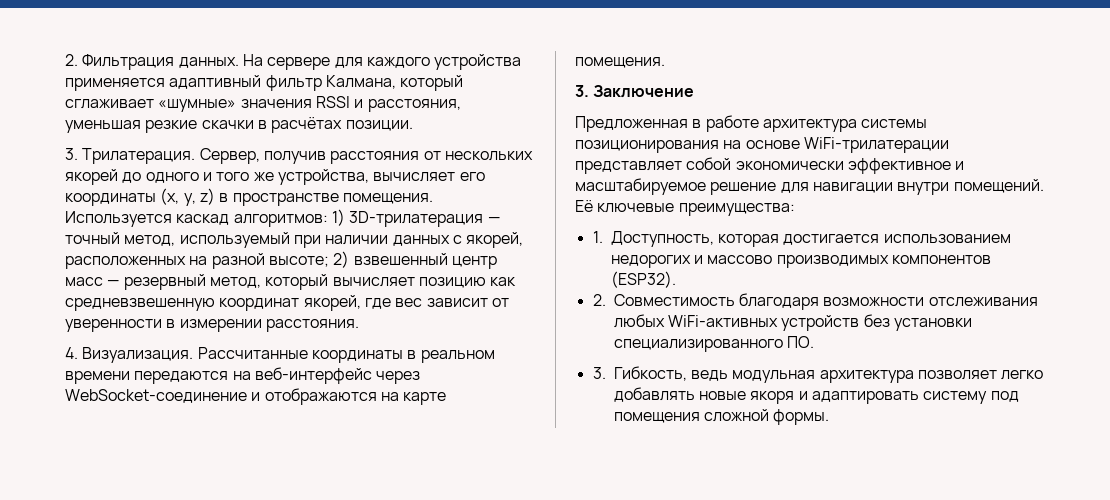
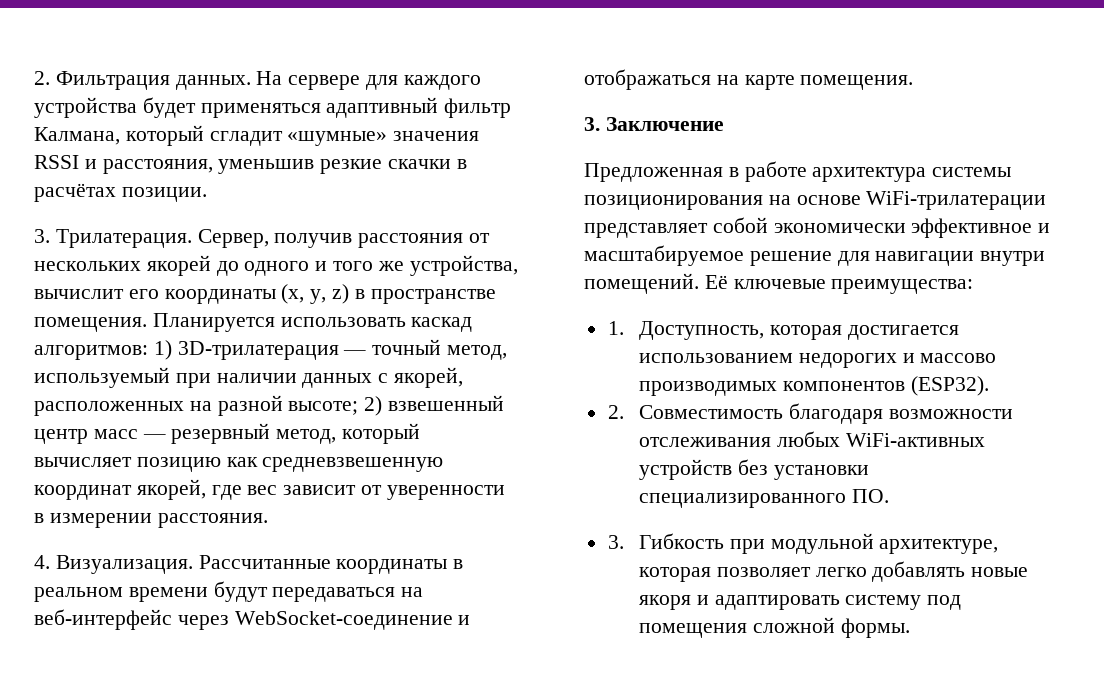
- На сервере для каждого устройства применяется адаптивный фильтр Калмана, который сглаживает «шумные» значения RSSI и расстояния, уменьшая резкие скачки в расчётах позиции.
+ На сервере для каждого устройства будет применяться адаптивный фильтр Калмана, который сгладит «шумные» значения RSSI и расстояния, уменьшив резкие скачки в расчётах позиции.
- Сервер, получив расстояния от нескольких якорей до одного и того же устройства, вычисляет его координаты (x, y, z) в пространстве помещения.
+ Сервер, получив расстояния от нескольких якорей до одного и того же устройства, вычислит его координаты (x, y, z) в пространстве помещения.
- Используется каскад алгоритмов: 1) 3D-трилатерация — точный метод, используемый при наличии данных с якорей, расположенных на разной высоте; 2) взвешенный центр масс — резервный метод, который вычисляет позицию как средневзвешенную координат якорей, где вес зависит от уверенности в измерении расстояния.
+ Планируется использовать каскад алгоритмов: 1) 3D-трилатерация — точный метод, используемый при наличии данных с якорей, расположенных на разной высоте; 2) взвешенный центр масс — резервный метод, который вычисляет позицию как средневзвешенную координат якорей, где вес зависит от уверенности в измерении расстояния.
- Рассчитанные координаты в реальном времени передаются на веб-интерфейс через WebSocket-соединение и отображаются на карте помещения.
+ Рассчитанные координаты в реальном времени будут передаваться на веб-интерфейс через WebSocket-соединение и отображаться на карте помещения.
- 3. Гибкость, ведь модульная архитектура позволяет легко добавлять новые якоря и адаптировать систему под помещения сложной формы.
+ 3. Гибкость при модульной архитектуре, которая позволяет легко добавлять новые якоря и адаптировать систему под помещения сложной формы.

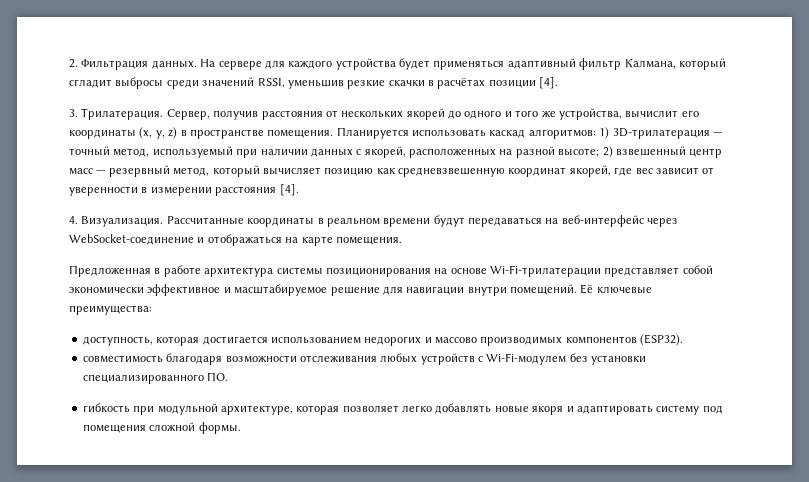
- На сервере для каждого устройства будет применяться адаптивный фильтр Калмана, который сгладит «шумные» значения RSSI и расстояния, уменьшив резкие скачки в расчётах позиции.
+ На сервере для каждого устройства будет применяться адаптивный фильтр Калмана, который сгладит выбросы среди значений RSSI, уменьшив резкие скачки в расчётах позиции [4].
- Планируется использовать каскад алгоритмов: 1) 3D-трилатерация — точный метод, используемый при наличии данных с якорей, расположенных на разной высоте; 2) взвешенный центр масс — резервный метод, который вычисляет позицию как средневзвешенную координат якорей, где вес зависит от уверенности в измерении расстояния.
+ Планируется использовать каскад алгоритмов: 1) 3D-трилатерация — точный метод, используемый при наличии данных с якорей, расположенных на разной высоте; 2) взвешенный центр масс — резервный метод, который вычисляет позицию как средневзвешенную координат якорей, где вес зависит от уверенности в измерении расстояния [4].
- 3. Заключение
- Предложенная в работе архитектура системы позиционирования на основе WiFi-трилатерации представляет собой экономически эффективное и масштабируемое решение для навигации внутри помещений.
+ Предложенная в работе архитектура системы позиционирования на основе Wi-Fi-трилатерации представляет собой экономически эффективное и масштабируемое решение для навигации внутри помещений.
- 1. Доступность, которая достигается использованием недорогих и массово производимых компонентов (ESP32).
+ доступность, которая достигается использованием недорогих и массово производимых компонентов (ESP32).
- 2. Совместимость благодаря возможности отслеживания любых WiFi-активных устройств без установки специализированного ПО.
+ совместимость благодаря возможности отслеживания любых устройств с Wi-Fi-модулем без установки специализированного ПО.
- 3. Гибкость при модульной архитектуре, которая позволяет легко добавлять новые якоря и адаптировать систему под помещения сложной формы.
+ гибкость при модульной архитектуре, которая позволяет легко добавлять новые якоря и адаптировать систему под помещения сложной формы.

